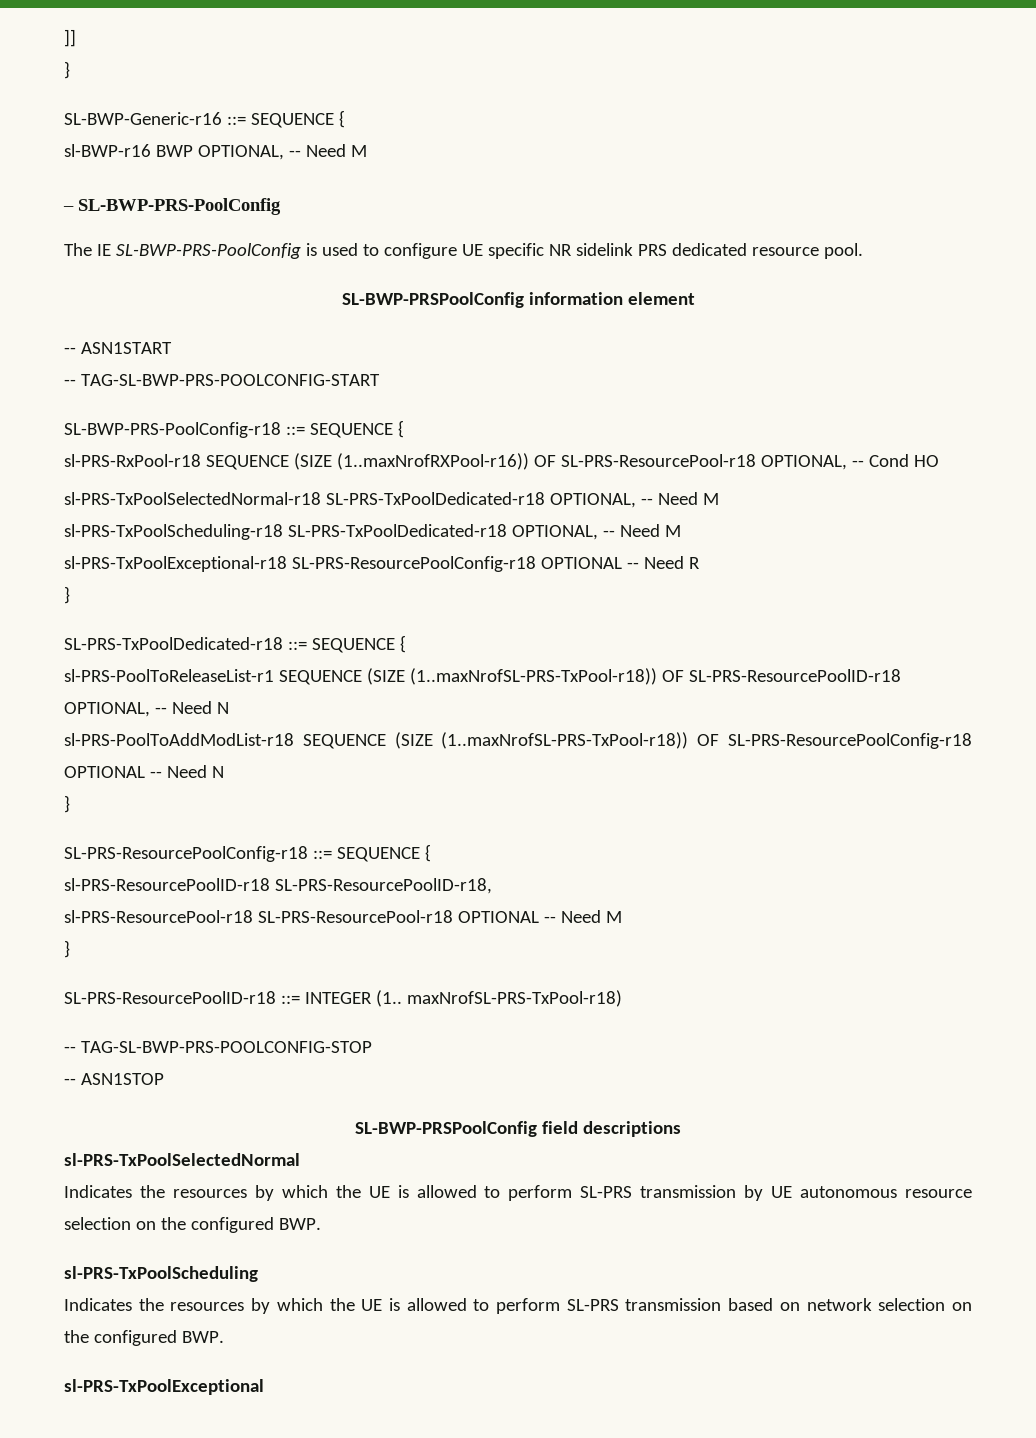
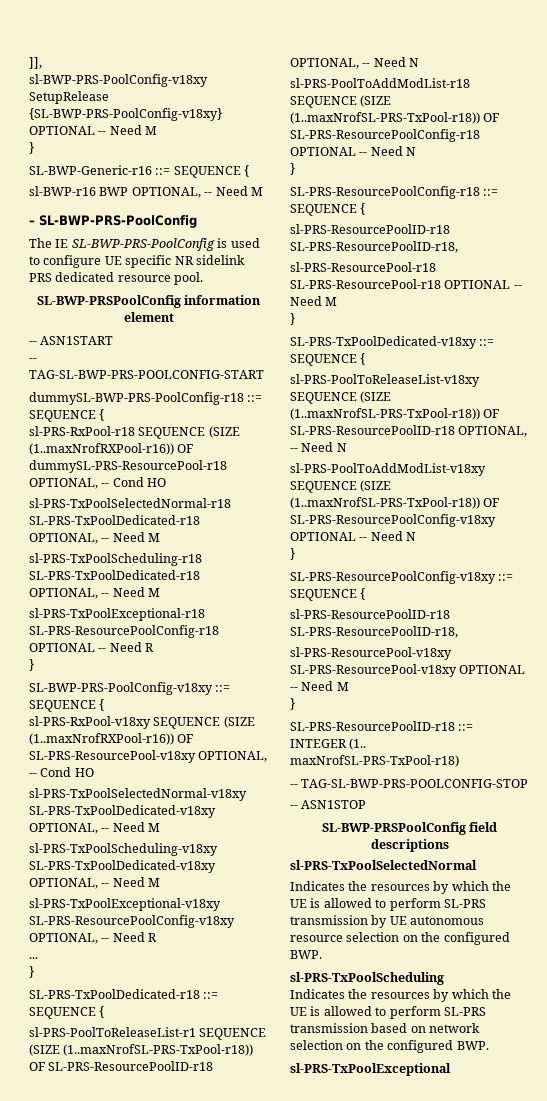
- ]]
+ ]],
+ sl-BWP-PRS-PoolConfig-v18xy SetupRelease {SL-BWP-PRS-PoolConfig-v18xy} OPTIONAL -- Need M
- SL-BWP-PRS-PoolConfig-r18 ::= SEQUENCE {
+ dummySL-BWP-PRS-PoolConfig-r18 ::= SEQUENCE {
- sl-PRS-RxPool-r18 SEQUENCE (SIZE (1..maxNrofRXPool-r16)) OF SL-PRS-ResourcePool-r18 OPTIONAL, -- Cond HO
+ sl-PRS-RxPool-r18 SEQUENCE (SIZE (1..maxNrofRXPool-r16)) OF dummySL-PRS-ResourcePool-r18 OPTIONAL, -- Cond HO
+ SL-BWP-PRS-PoolConfig-v18xy ::= SEQUENCE {
+ sl-PRS-RxPool-v18xy SEQUENCE (SIZE (1..maxNrofRXPool-r16)) OF SL-PRS-ResourcePool-v18xy OPTIONAL, -- Cond HO
+ sl-PRS-TxPoolSelectedNormal-v18xy SL-PRS-TxPoolDedicated-v18xy OPTIONAL, -- Need M
+ sl-PRS-TxPoolScheduling-v18xy SL-PRS-TxPoolDedicated-v18xy OPTIONAL, -- Need M
+ sl-PRS-TxPoolExceptional-v18xy SL-PRS-ResourcePoolConfig-v18xy OPTIONAL, -- Need R
+ ...
+ }
+ SL-PRS-TxPoolDedicated-v18xy ::= SEQUENCE {
+ sl-PRS-PoolToReleaseList-v18xy SEQUENCE (SIZE (1..maxNrofSL-PRS-TxPool-r18)) OF SL-PRS-ResourcePoolID-r18 OPTIONAL, -- Need N
+ sl-PRS-PoolToAddModList-v18xy SEQUENCE (SIZE (1..maxNrofSL-PRS-TxPool-r18)) OF SL-PRS-ResourcePoolConfig-v18xy OPTIONAL -- Need N
+ }
+ SL-PRS-ResourcePoolConfig-v18xy ::= SEQUENCE {
+ sl-PRS-ResourcePoolID-r18 SL-PRS-ResourcePoolID-r18,
+ sl-PRS-ResourcePool-v18xy SL-PRS-ResourcePool-v18xy OPTIONAL -- Need M
+ }

